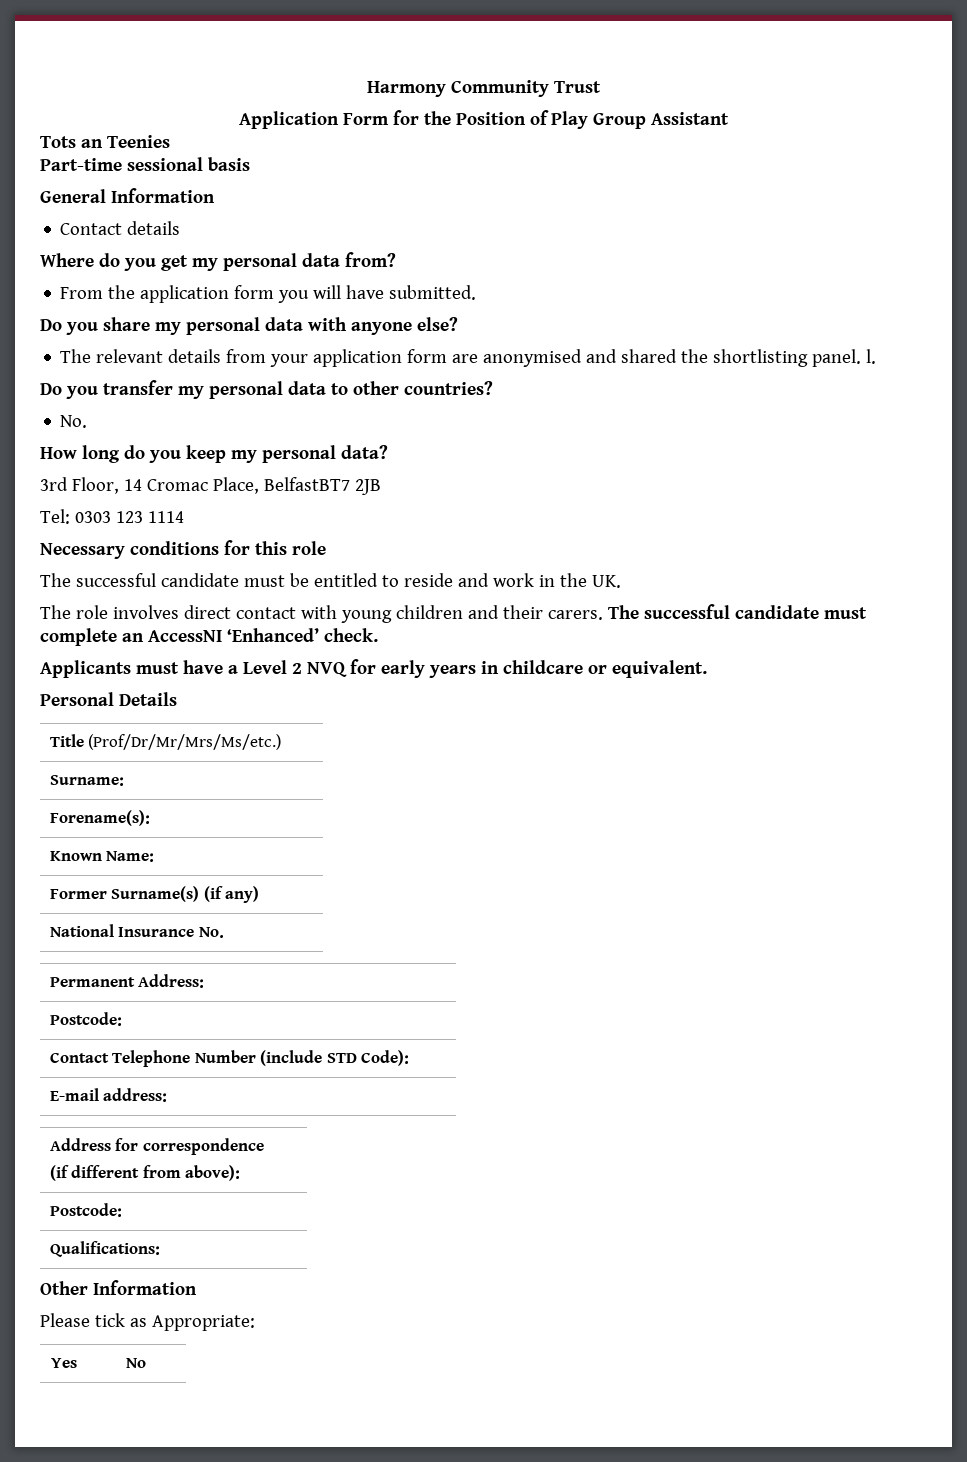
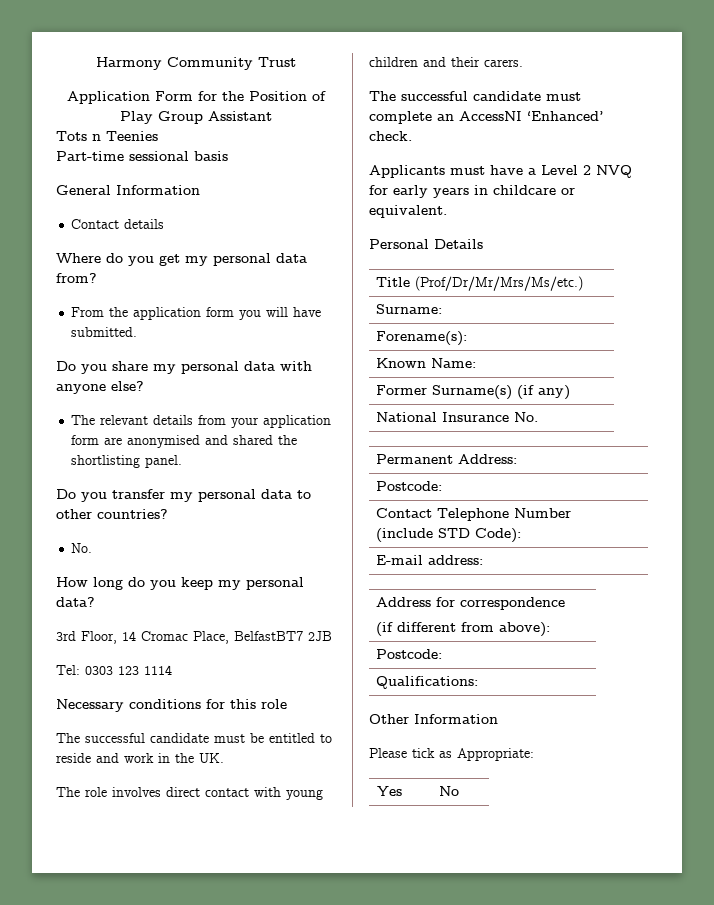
- Tots an Teenies
+ Tots n Teenies
- The relevant details from your application form are anonymised and shared the shortlisting panel. l.
+ The relevant details from your application form are anonymised and shared the shortlisting panel.
- The role involves direct contact with young children and their carers. The successful candidate must complete an AccessNI ‘Enhanced’ check.
+ The role involves direct contact with young children and their carers.
+ The successful candidate must complete an AccessNI ‘Enhanced’ check.

